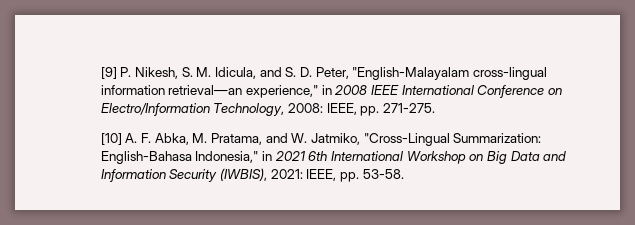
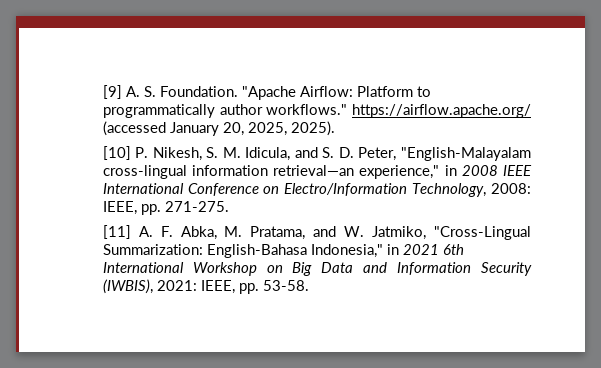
- [9] P. Nikesh, S. M. Idicula, and S. D. Peter, "English-Malayalam cross-lingual information retrieval—an experience," in 2008 IEEE International Conference on Electro/Information Technology, 2008: IEEE, pp. 271-275.
+ [9] A. S. Foundation. "Apache Airflow: Platform to programmatically author workflows." https://airflow.apache.org/ (accessed January 20, 2025, 2025).
+ [10] P. Nikesh, S. M. Idicula, and S. D. Peter, "English-Malayalam cross-lingual information retrieval—an experience," in 2008 IEEE International Conference on Electro/Information Technology, 2008: IEEE, pp. 271-275.
- [10] A. F. Abka, M. Pratama, and W. Jatmiko, "Cross-Lingual Summarization: English-Bahasa Indonesia," in 2021 6th International Workshop on Big Data and Information Security (IWBIS), 2021: IEEE, pp. 53-58.
+ [11] A. F. Abka, M. Pratama, and W. Jatmiko, "Cross-Lingual Summarization: English-Bahasa Indonesia," in 2021 6th International Workshop on Big Data and Information Security (IWBIS), 2021: IEEE, pp. 53-58.

